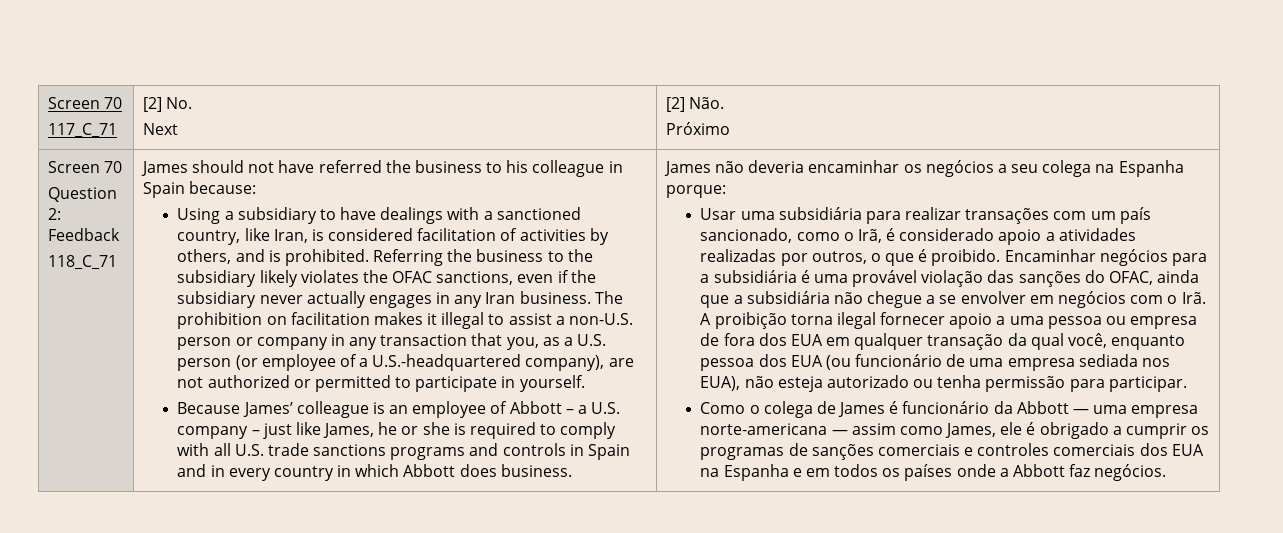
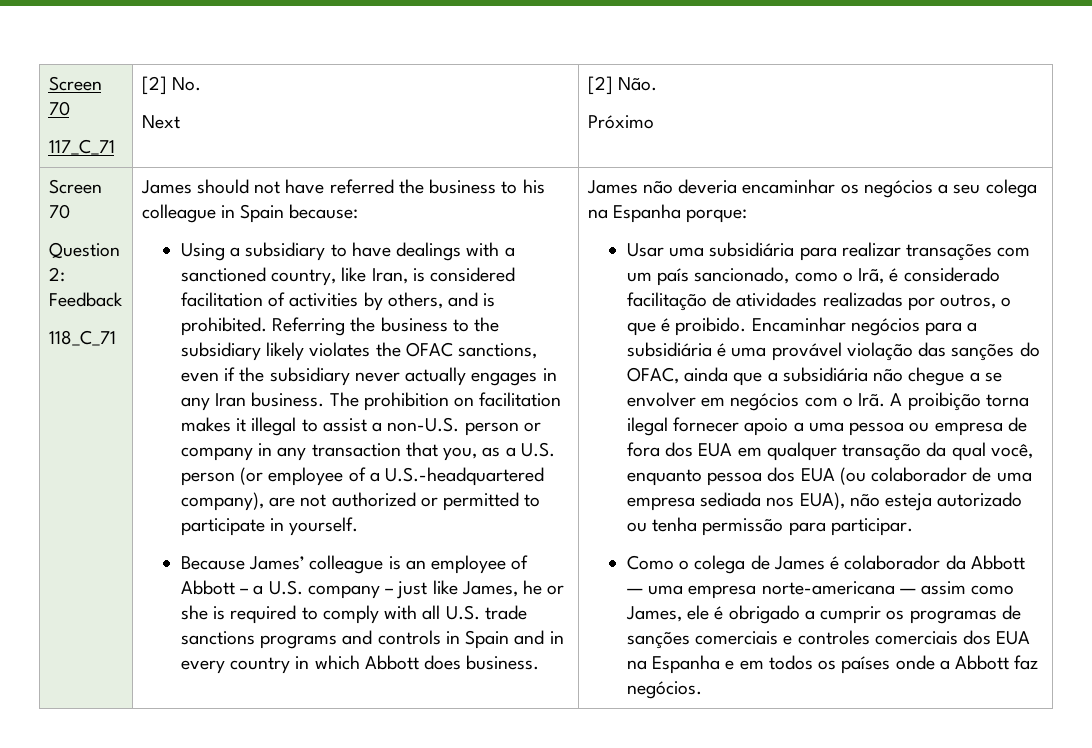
- Usar uma subsidiária para realizar transações com um país sancionado, como o Irã, é considerado apoio a atividades realizadas por outros, o que é proibido.
+ Usar uma subsidiária para realizar transações com um país sancionado, como o Irã, é considerado facilitação de atividades realizadas por outros, o que é proibido.
- Encaminhar negócios para a subsidiária é uma provável violação das sanções do OFAC, ainda que a subsidiária não chegue a se envolver em negócios com o Irã. A proibição torna ilegal fornecer apoio a uma pessoa ou empresa de fora dos EUA em qualquer transação da qual você, enquanto pessoa dos EUA (ou funcionário de uma empresa sediada nos EUA), não esteja autorizado ou tenha permissão para participar.
+ Encaminhar negócios para a subsidiária é uma provável violação das sanções do OFAC, ainda que a subsidiária não chegue a se envolver em negócios com o Irã. A proibição torna ilegal fornecer apoio a uma pessoa ou empresa de fora dos EUA em qualquer transação da qual você, enquanto pessoa dos EUA (ou colaborador de uma empresa sediada nos EUA), não esteja autorizado ou tenha permissão para participar.
- Como o colega de James é funcionário da Abbott — uma empresa norte-americana — assim como James, ele é obrigado a cumprir os programas de sanções comerciais e controles comerciais dos EUA na Espanha e em todos os países onde a Abbott faz negócios.
+ Como o colega de James é colaborador da Abbott — uma empresa norte-americana — assim como James, ele é obrigado a cumprir os programas de sanções comerciais e controles comerciais dos EUA na Espanha e em todos os países onde a Abbott faz negócios.

